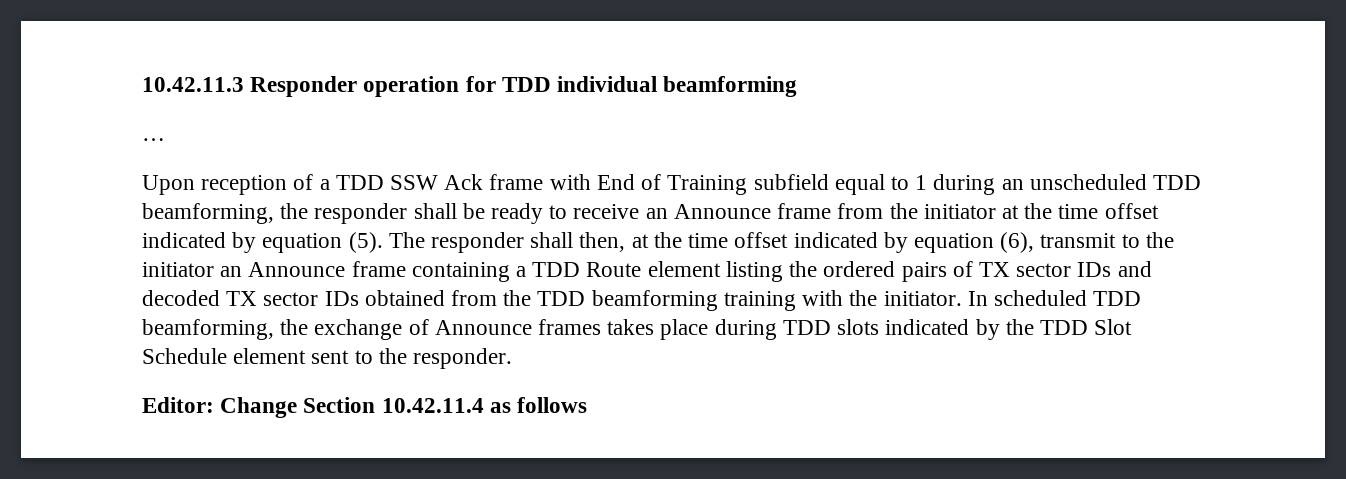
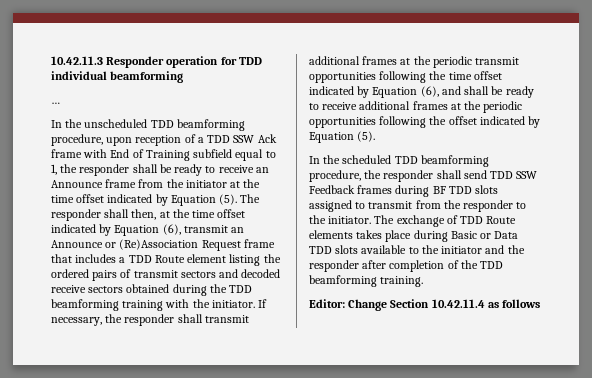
- Upon reception of a TDD SSW Ack frame with End of Training subfield equal to 1 during an unscheduled TDD beamforming, the responder shall be ready to receive an Announce frame from the initiator at the time offset indicated by equation (5).
+ In the unscheduled TDD beamforming procedure, upon reception of a TDD SSW Ack frame with End of Training subfield equal to 1, the responder shall be ready to receive an Announce frame from the initiator at the time offset indicated by Equation (5).
- The responder shall then, at the time offset indicated by equation (6), transmit to the initiator an Announce frame containing a TDD Route element listing the ordered pairs of TX sector IDs and decoded TX sector IDs obtained from the TDD beamforming training with the initiator.
+ The responder shall then, at the time offset indicated by Equation (6), transmit an Announce or (Re)Association Request frame that includes a TDD Route element listing the ordered pairs of transmit sectors and decoded receive sectors obtained during the TDD beamforming training with the initiator.
- In scheduled TDD beamforming, the exchange of Announce frames takes place during TDD slots indicated by the TDD Slot Schedule element sent to the responder.
+ If necessary, the responder shall transmit additional frames at the periodic transmit opportunities following the time offset indicated by Equation (6), and shall be ready to receive additional frames at the periodic opportunities following the offset indicated by Equation (5).
+ In the scheduled TDD beamforming procedure, the responder shall send TDD SSW Feedback frames during BF TDD slots assigned to transmit from the responder to the initiator. The exchange of TDD Route elements takes place during Basic or Data TDD slots available to the initiator and the responder after completion of the TDD beamforming training.

